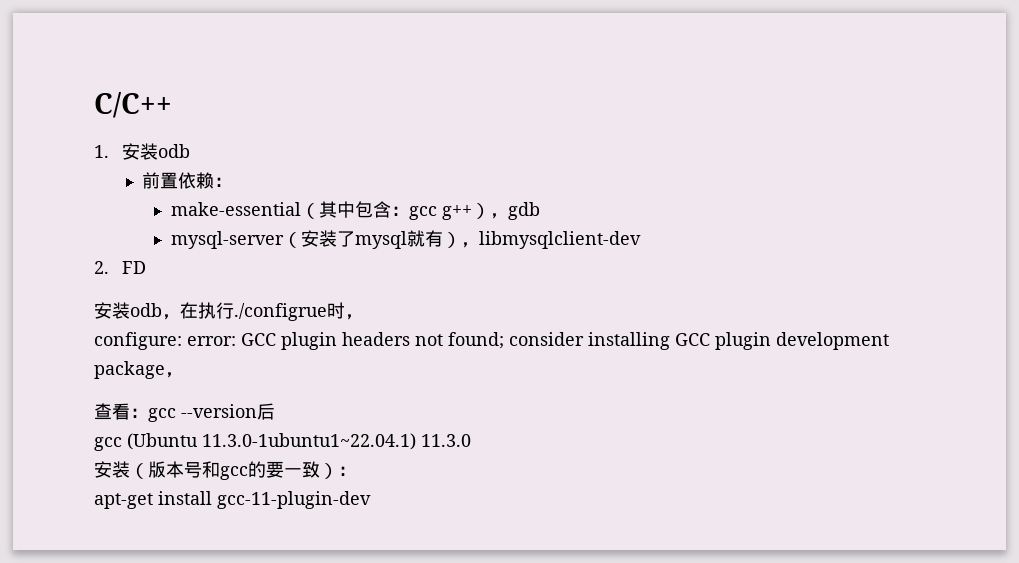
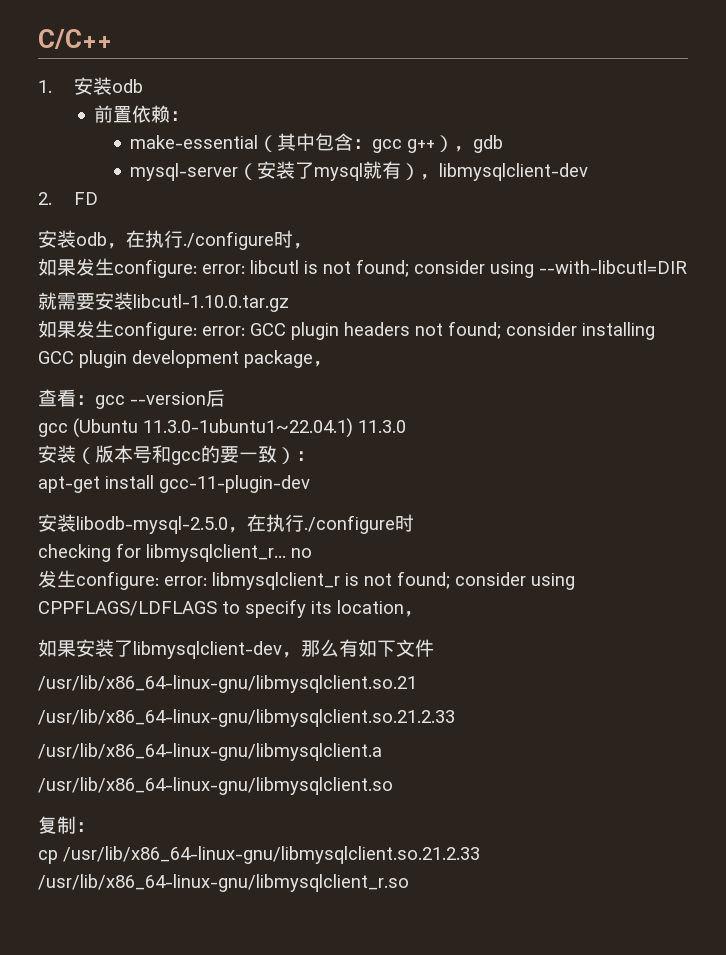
- 安装odb，在执行./configrue时，
+ 安装odb，在执行./configure时，
- configure: error: GCC plugin headers not found; consider installing GCC plugin development package，
+ 如果发生configure: error: libcutl is not found; consider using --with-libcutl=DIR
+ 就需要安装libcutl-1.10.0.tar.gz
+ 如果发生configure: error: GCC plugin headers not found; consider installing GCC plugin development package，
+ 安装libodb-mysql-2.5.0，在执行./configure时
+ checking for libmysqlclient_r... no
+ 发生configure: error: libmysqlclient_r is not found; consider using CPPFLAGS/LDFLAGS to specify its location，
+ 如果安装了libmysqlclient-dev，那么有如下文件
+ /usr/lib/x86_64-linux-gnu/libmysqlclient.so.21
+ /usr/lib/x86_64-linux-gnu/libmysqlclient.so.21.2.33
+ /usr/lib/x86_64-linux-gnu/libmysqlclient.a
+ /usr/lib/x86_64-linux-gnu/libmysqlclient.so
+ 复制：
+ cp /usr/lib/x86_64-linux-gnu/libmysqlclient.so.21.2.33 /usr/lib/x86_64-linux-gnu/libmysqlclient_r.so

